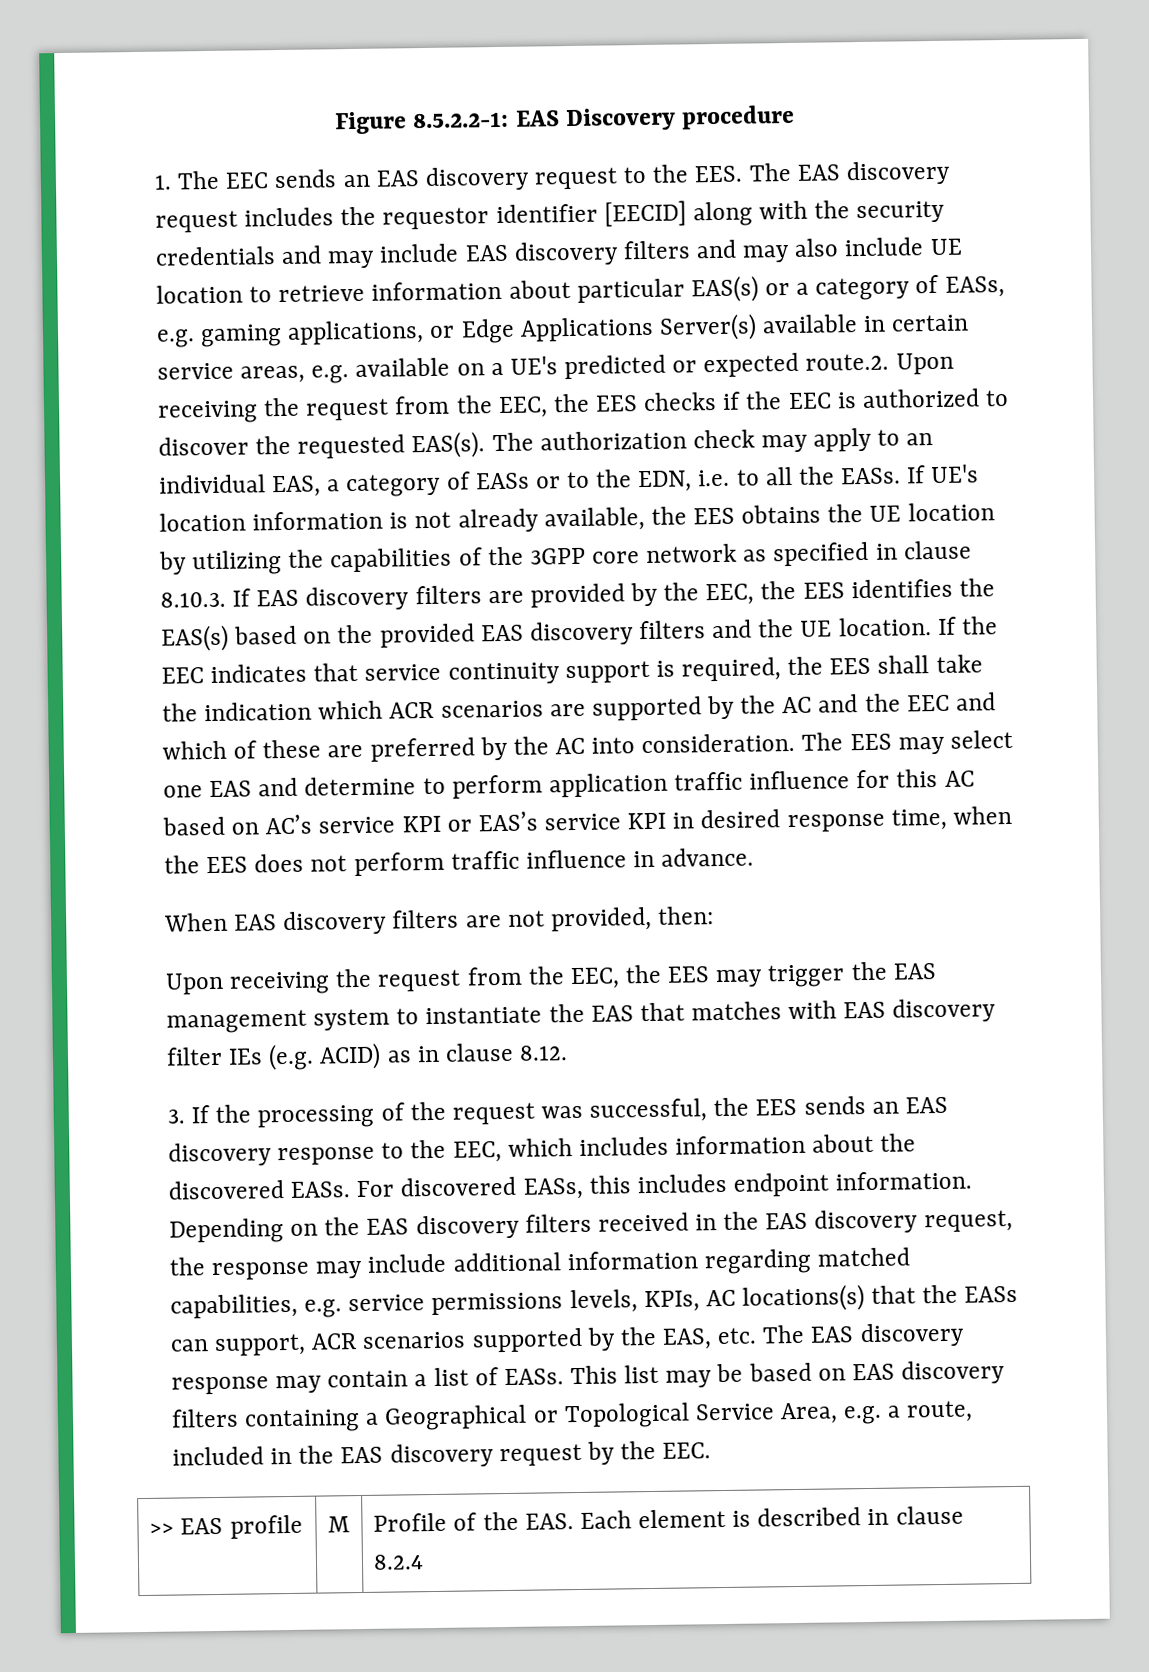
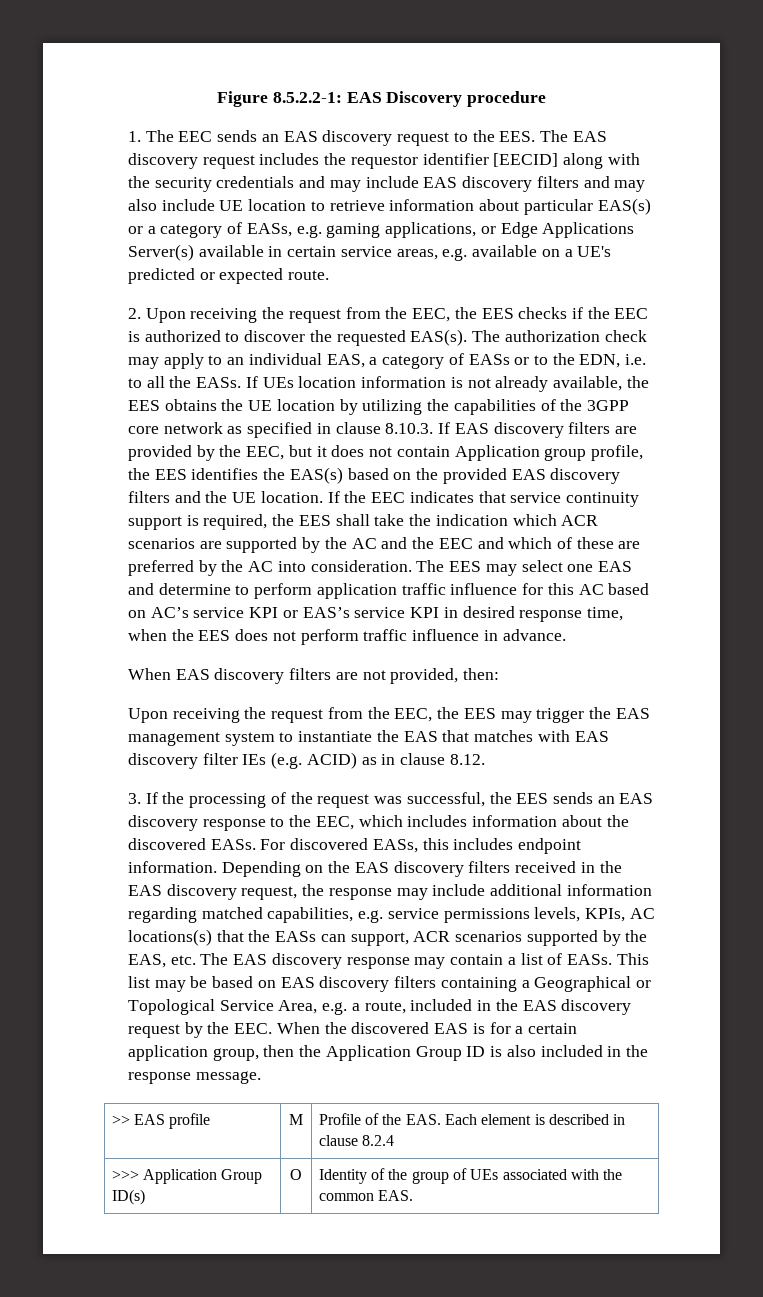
- 1. The EEC sends an EAS discovery request to the EES. The EAS discovery request includes the requestor identifier [EECID] along with the security credentials and may include EAS discovery filters and may also include UE location to retrieve information about particular EAS(s) or a category of EASs, e.g. gaming applications, or Edge Applications Server(s) available in certain service areas, e.g. available on a UE's predicted or expected route.2. Upon receiving the request from the EEC, the EES checks if the EEC is authorized to discover the requested EAS(s).
+ 1. The EEC sends an EAS discovery request to the EES. The EAS discovery request includes the requestor identifier [EECID] along with the security credentials and may include EAS discovery filters and may also include UE location to retrieve information about particular EAS(s) or a category of EASs, e.g. gaming applications, or Edge Applications Server(s) available in certain service areas, e.g. available on a UE's predicted or expected route.
+ 2. Upon receiving the request from the EEC, the EES checks if the EEC is authorized to discover the requested EAS(s).
- If UE's location information is not already available, the EES obtains the UE location by utilizing the capabilities of the 3GPP core network as specified in clause 8.10.3. If EAS discovery filters are provided by the EEC, the EES identifies the EAS(s) based on the provided EAS discovery filters and the UE location.
+ If UEs location information is not already available, the EES obtains the UE location by utilizing the capabilities of the 3GPP core network as specified in clause 8.10.3. If EAS discovery filters are provided by the EEC, but it does not contain Application group profile, the EES identifies the EAS(s) based on the provided EAS discovery filters and the UE location.
- This list may be based on EAS discovery filters containing a Geographical or Topological Service Area, e.g. a route, included in the EAS discovery request by the EEC.
+ This list may be based on EAS discovery filters containing a Geographical or Topological Service Area, e.g. a route, included in the EAS discovery request by the EEC. When the discovered EAS is for a certain application group, then the Application Group ID is also included in the response message.
+ >>> Application Group ID(s) | O | Identity of the group of UEs associated with the common EAS.

